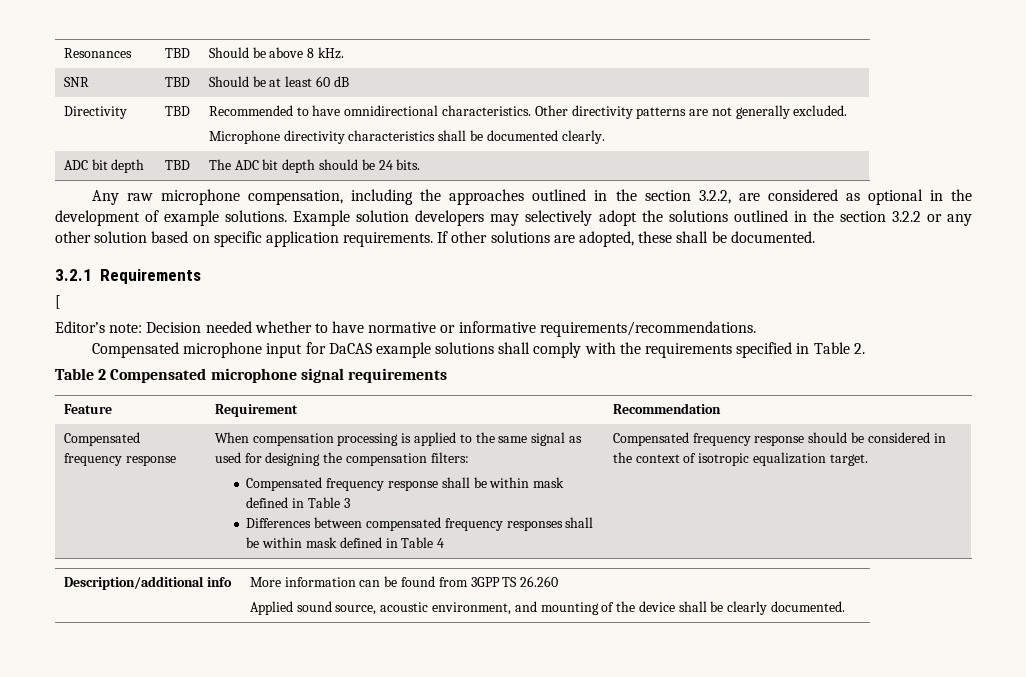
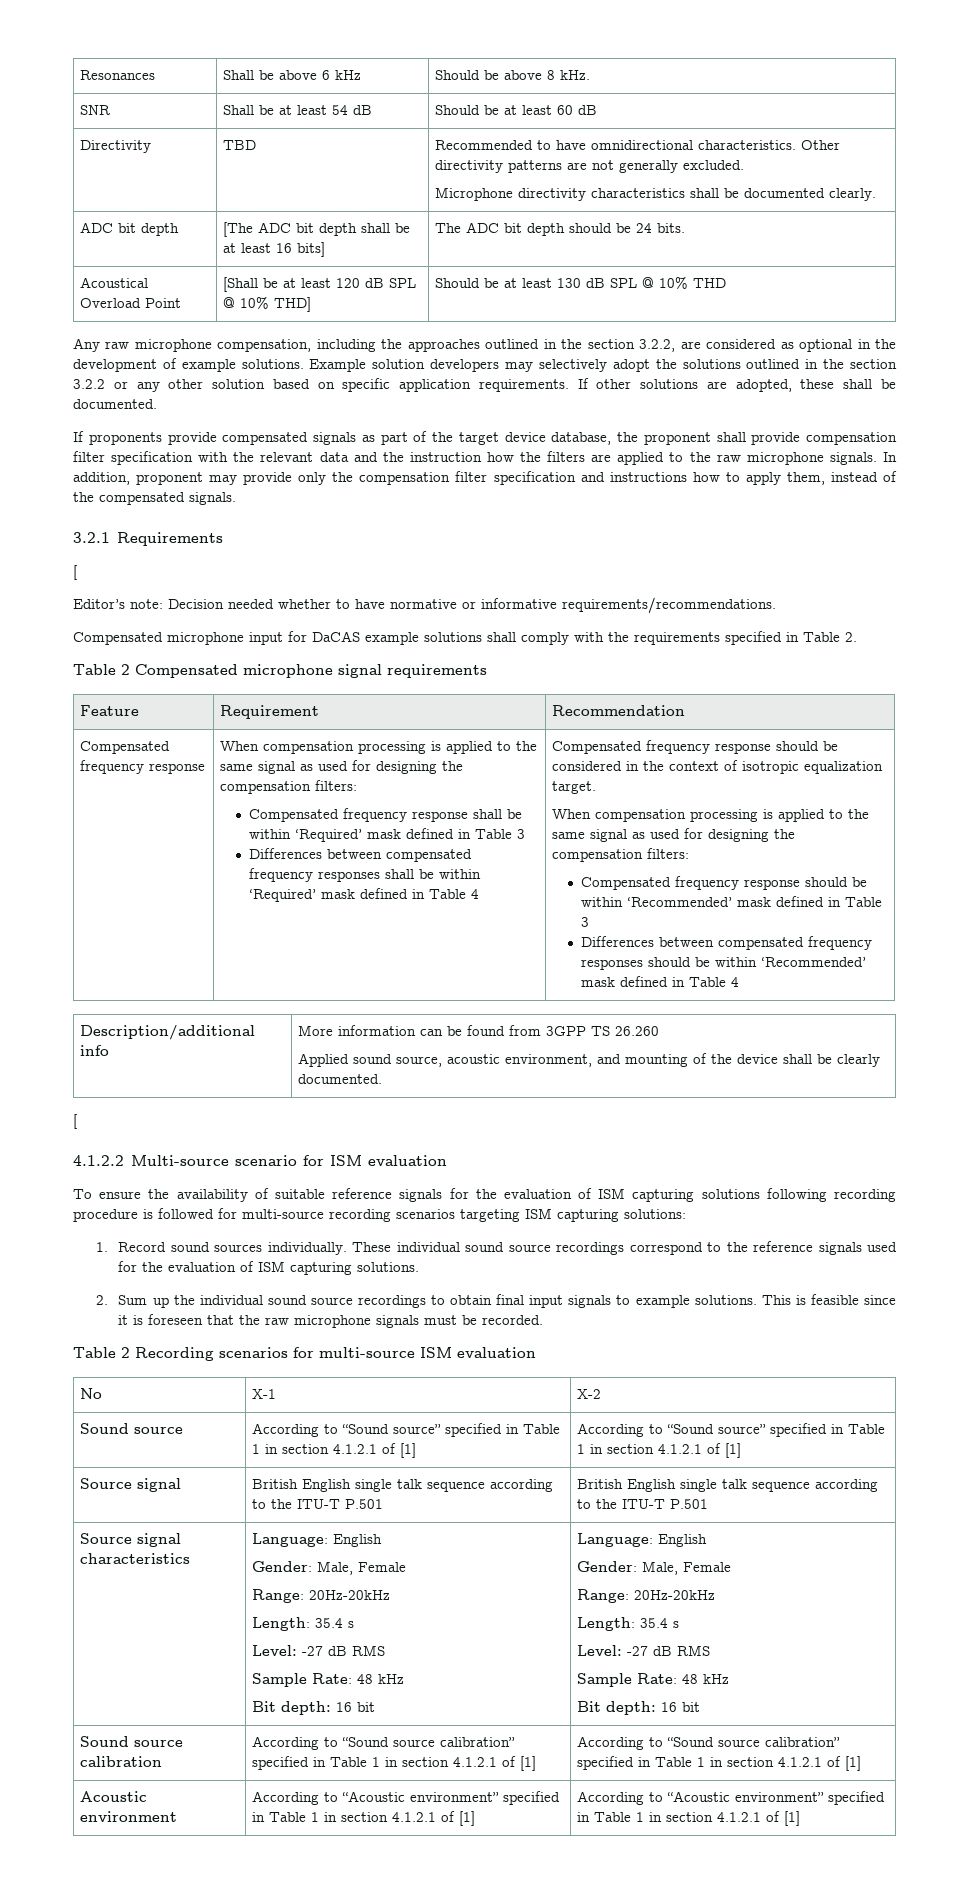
- Resonances | TBD | Should be above 8 kHz.
+ Resonances | Shall be above 6 kHz | Should be above 8 kHz.
- SNR | TBD | Should be at least 60 dB
+ SNR | Shall be at least 54 dB | Should be at least 60 dB
- ADC bit depth | TBD | The ADC bit depth should be 24 bits.
+ ADC bit depth | [The ADC bit depth shall be at least 16 bits] | The ADC bit depth should be 24 bits.
+ Acoustical Overload Point | [Shall be at least 120 dB SPL @ 10% THD] | Should be at least 130 dB SPL @ 10% THD
+ If proponents provide compensated signals as part of the target device database, the proponent shall provide compensation filter specification with the relevant data and the instruction how the filters are applied to the raw microphone signals. In addition, proponent may provide only the compensation filter specification and instructions how to apply them, instead of the compensated signals.
- Compensated frequency response shall be within mask defined in Table 3
+ Compensated frequency response shall be within ‘Required’ mask defined in Table 3
- Differences between compensated frequency responses shall be within mask defined in Table 4
+ Differences between compensated frequency responses shall be within ‘Required’ mask defined in Table 4
  Compensated frequency response should be considered in the context of isotropic equalization target.
+ When compensation processing is applied to the same signal as used for designing the compensation filters:
+ Compensated frequency response should be within ‘Recommended’ mask defined in Table 3
+ Differences between compensated frequency responses should be within ‘Recommended’ mask defined in Table 4
  Description/additional info | More information can be found from 3GPP TS 26.260
  Applied sound source, acoustic environment, and mounting of the device shall be clearly documented.
+ [
+ 4.1.2.2 Multi-source scenario for ISM evaluation
+ To ensure the availability of suitable reference signals for the evaluation of ISM capturing solutions following recording procedure is followed for multi-source recording scenarios targeting ISM capturing solutions:
+ 1. Record sound sources individually. These individual sound source recordings correspond to the reference signals used for the evaluation of ISM capturing solutions.
+ 2. Sum up the individual sound source recordings to obtain final input signals to example solutions. This is feasible since it is foreseen that the raw microphone signals must be recorded.
+ Table 2 Recording scenarios for multi-source ISM evaluation
+ No | X-1 | X-2
+ Sound source | According to “Sound source” specified in Table 1 in section 4.1.2.1 of [1] | According to “Sound source” specified in Table 1 in section 4.1.2.1 of [1]
+ Source signal | British English single talk sequence according to the ITU-T P.501 | British English single talk sequence according to the ITU-T P.501
+ Source signal characteristics | Language: English
+ Gender: Male, Female
+ Range: 20Hz-20kHz
+ Length: 35.4 s
+ Level: -27 dB RMS
+ Sample Rate: 48 kHz
+ Bit depth: 16 bit | Language: English
+ Gender: Male, Female
+ Range: 20Hz-20kHz
+ Length: 35.4 s
+ Level: -27 dB RMS
+ Sample Rate: 48 kHz
+ Bit depth: 16 bit
+ Sound source calibration | According to “Sound source calibration” specified in Table 1 in section 4.1.2.1 of [1] | According to “Sound source calibration” specified in Table 1 in section 4.1.2.1 of [1]
+ Acoustic environment | According to “Acoustic environment” specified in Table 1 in section 4.1.2.1 of [1] | According to “Acoustic environment” specified in Table 1 in section 4.1.2.1 of [1]

